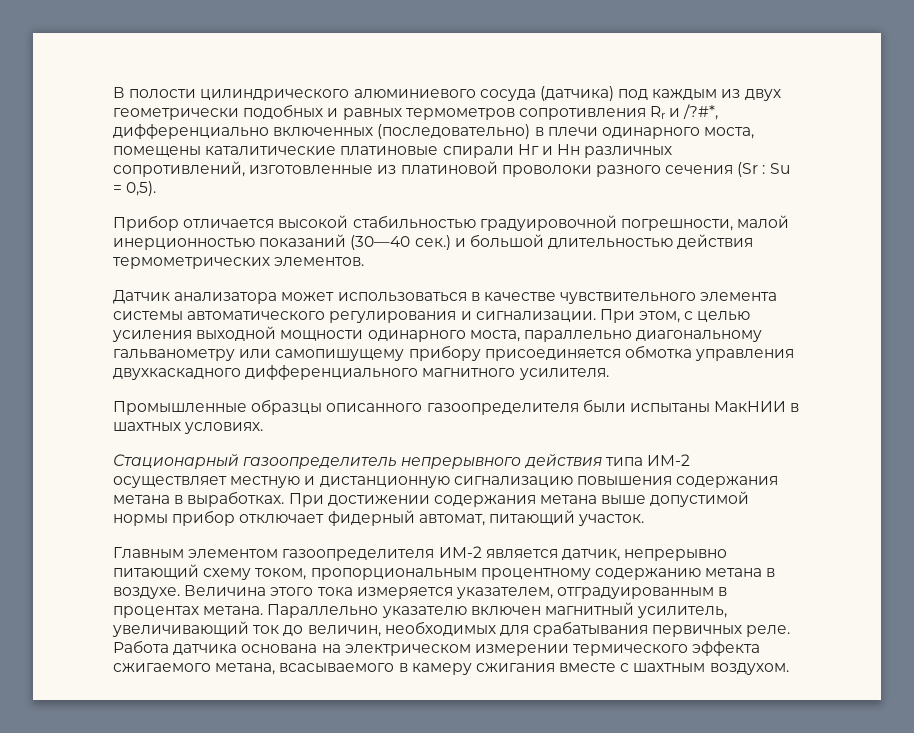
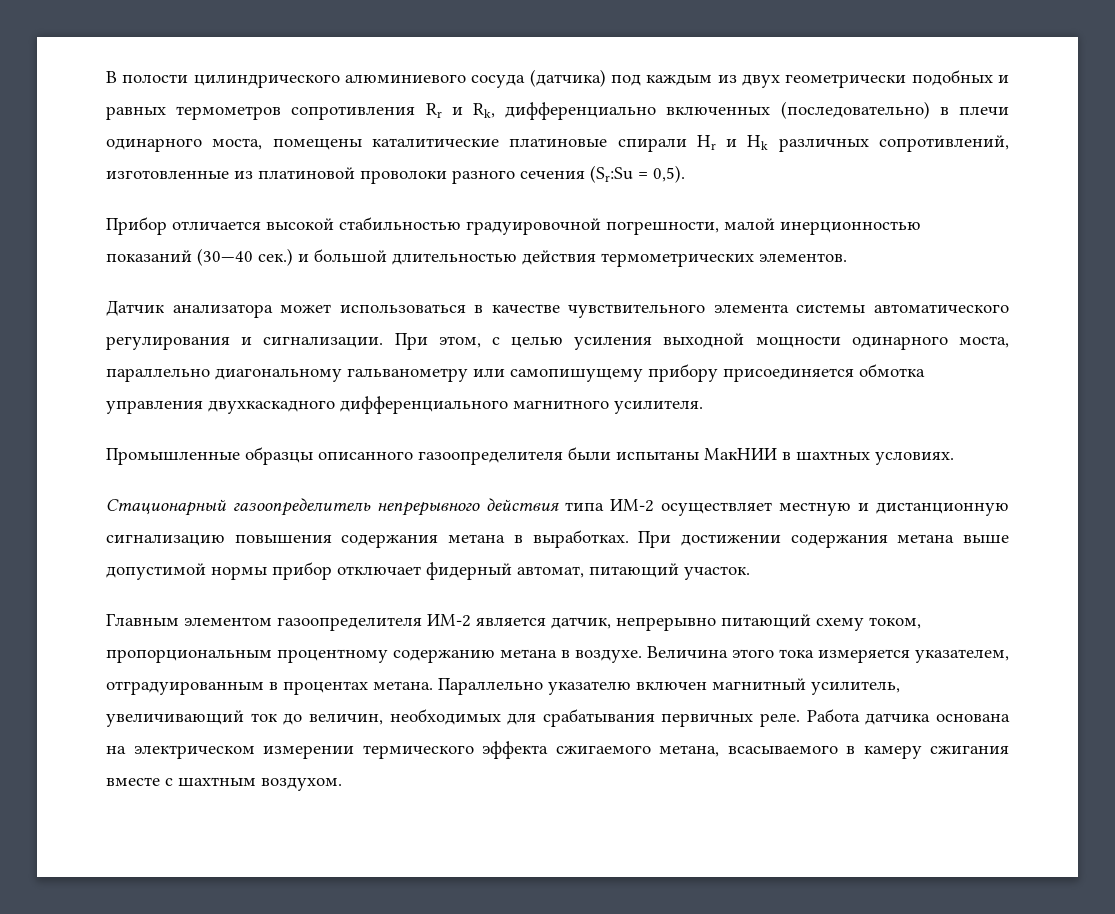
- В полости цилиндрического алюминиевого сосуда (датчика) под каждым из двух геометрически подобных и равных термометров сопротивления Rr и /?#*, дифференциально включенных (последовательно) в плечи одинарного моста, помещены каталитические платиновые спирали Нг и Нн различных сопротивлений, изготовленные из платиновой проволоки разного сечения (Sr : Su = 0,5).
+ В полости цилиндрического алюминиевого сосуда (датчика) под каждым из двух геометрически подобных и равных термометров сопротивления Rr и Rk, дифференциально включенных (последовательно) в плечи одинарного моста, помещены каталитические платиновые спирали Нr и Нk различных сопротивлений, изготовленные из платиновой проволоки разного сечения (Sr:Su = 0,5).

